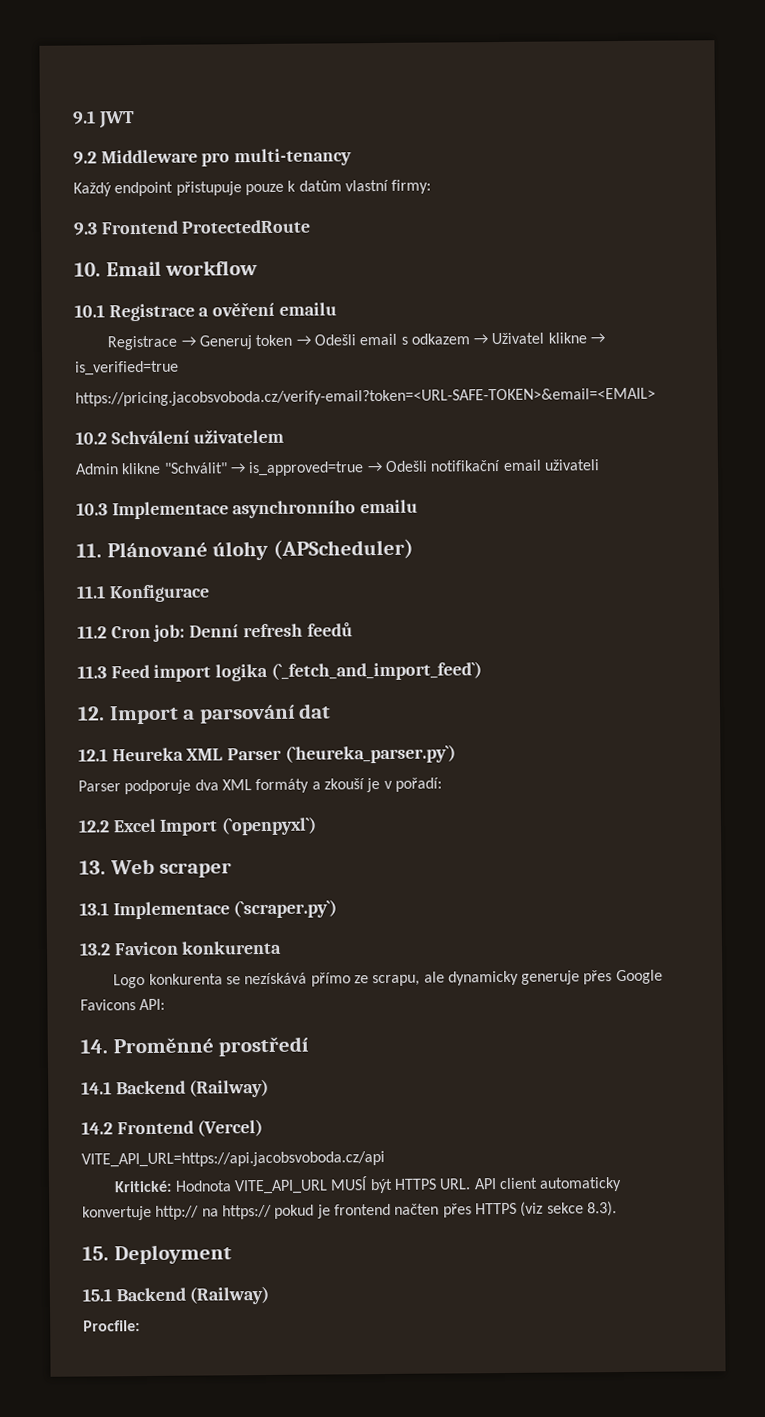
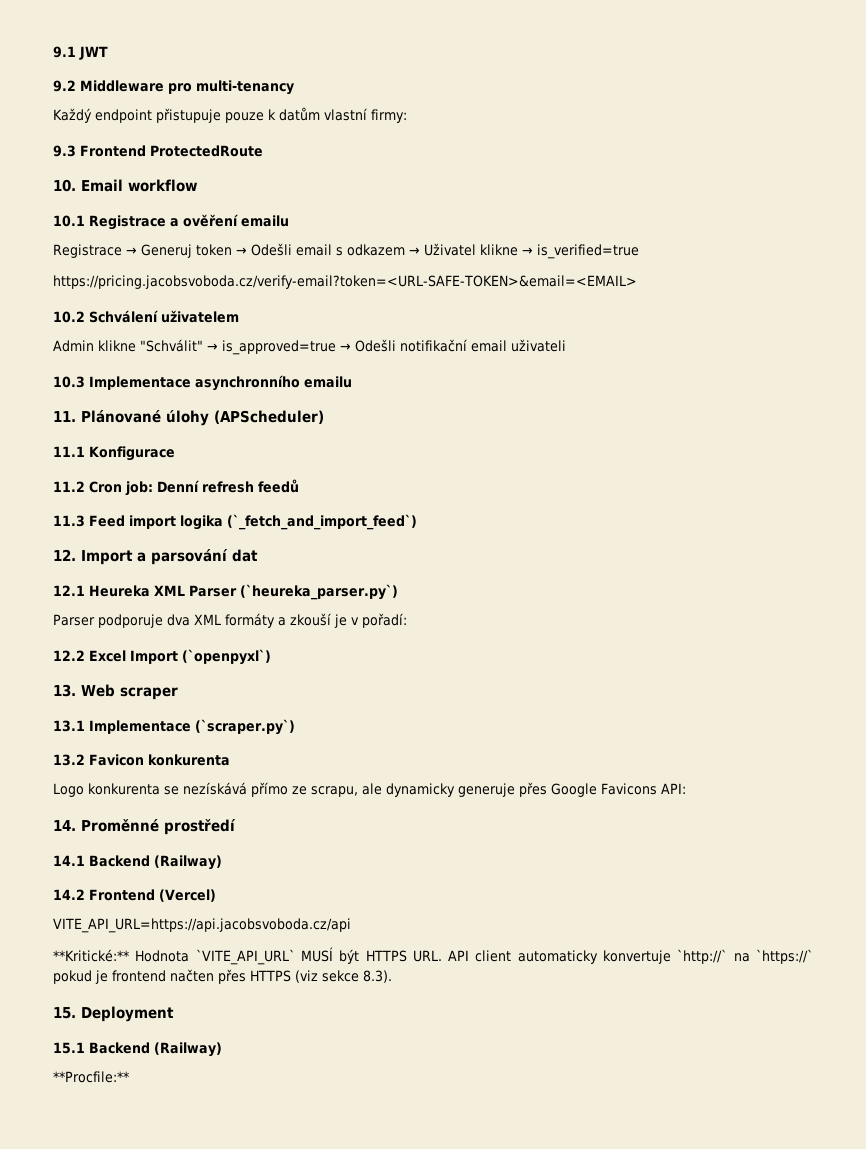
- Kritické: Hodnota VITE_API_URL MUSÍ být HTTPS URL. API client automaticky konvertuje http:// na https:// pokud je frontend načten přes HTTPS (viz sekce 8.3).
+ **Kritické:** Hodnota `VITE_API_URL` MUSÍ být HTTPS URL. API client automaticky konvertuje `http://` na `https://` pokud je frontend načten přes HTTPS (viz sekce 8.3).
- Procfile:
+ **Procfile:**

